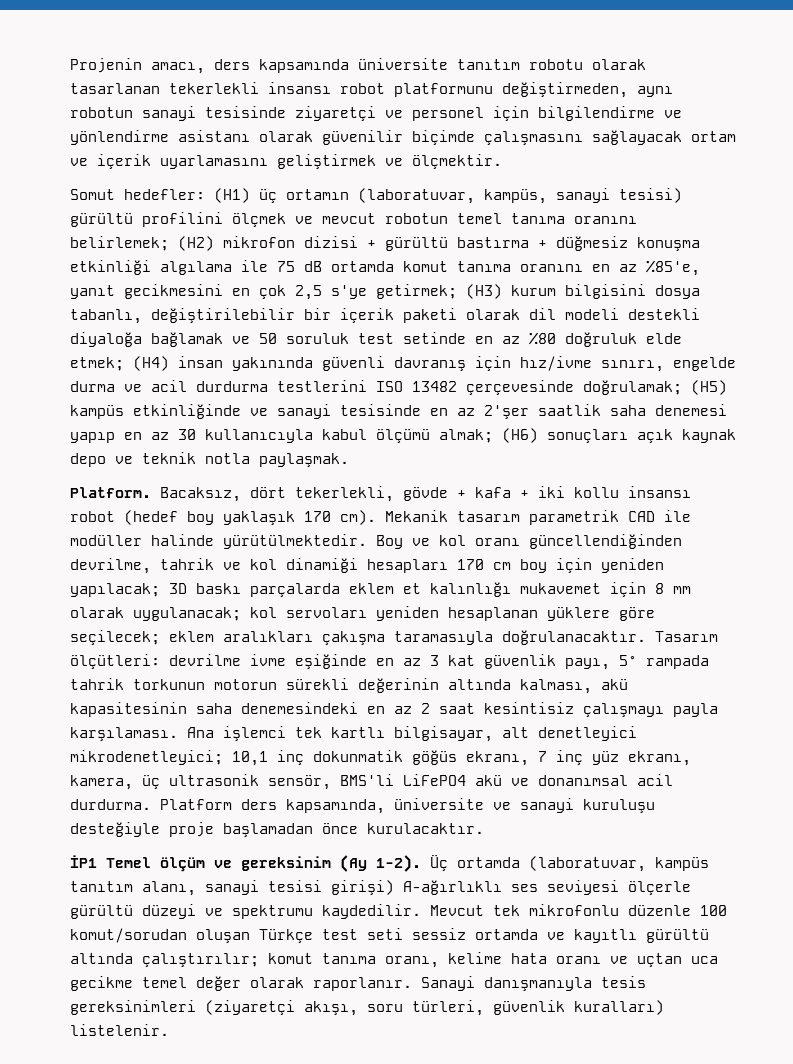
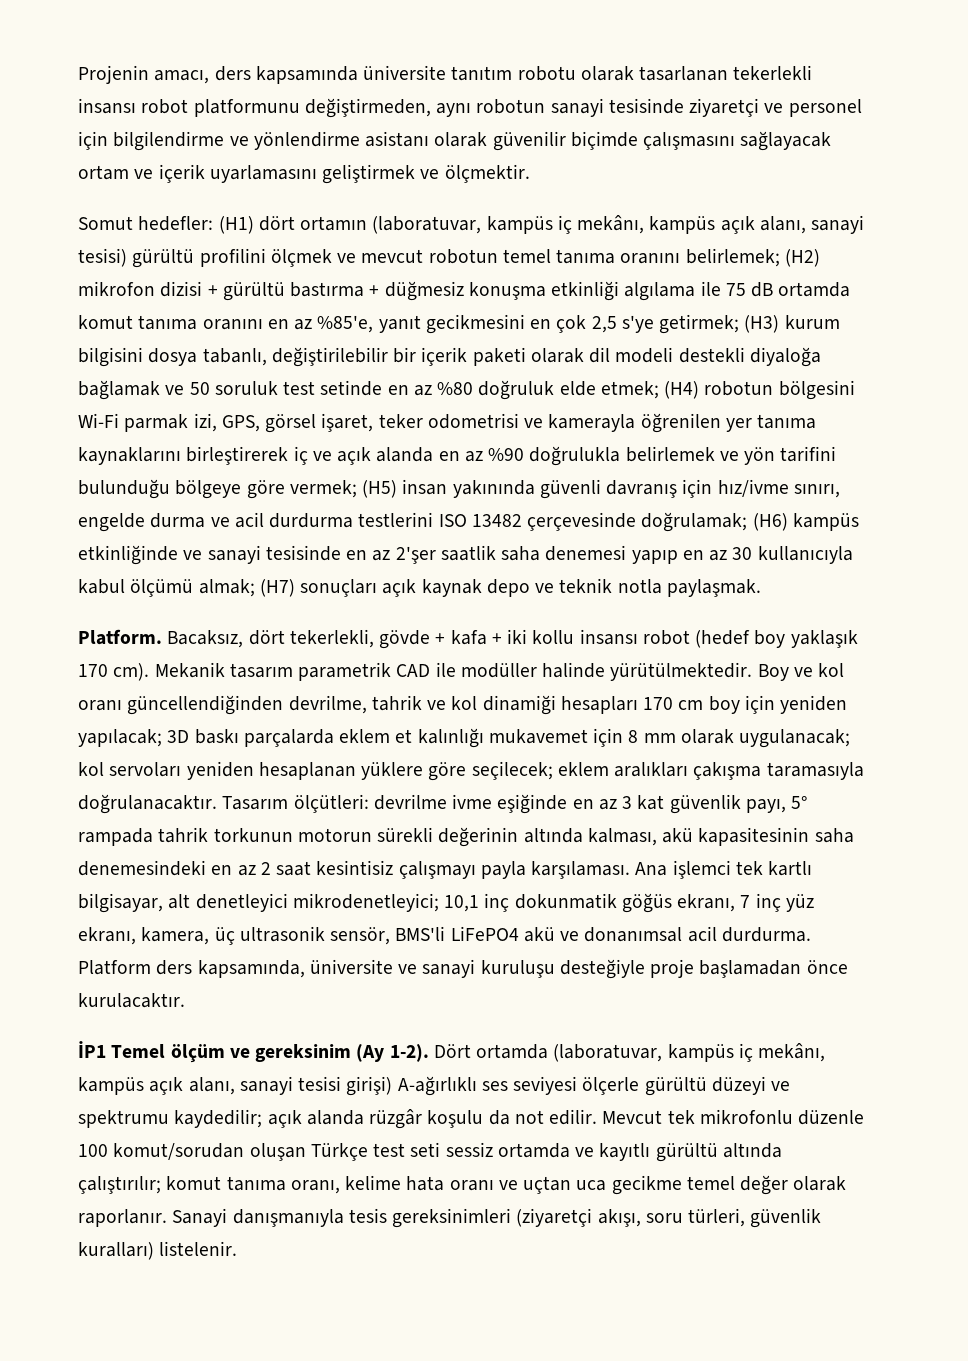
- (H1) üç ortamın (laboratuvar, kampüs, sanayi tesisi) gürültü profilini ölçmek ve mevcut robotun temel tanıma oranını belirlemek;
+ (H1) dört ortamın (laboratuvar, kampüs iç mekânı, kampüs açık alanı, sanayi tesisi) gürültü profilini ölçmek ve mevcut robotun temel tanıma oranını belirlemek;
- (H4) insan yakınında güvenli davranış için hız/ivme sınırı, engelde durma ve acil durdurma testlerini ISO 13482 çerçevesinde doğrulamak;
+ (H4) robotun bölgesini Wi-Fi parmak izi, GPS, görsel işaret, teker odometrisi ve kamerayla öğrenilen yer tanıma kaynaklarını birleştirerek iç ve açık alanda en az %90 doğrulukla belirlemek ve yön tarifini bulunduğu bölgeye göre vermek; (H5) insan yakınında güvenli davranış için hız/ivme sınırı, engelde durma ve acil durdurma testlerini ISO 13482 çerçevesinde doğrulamak;
- (H5) kampüs etkinliğinde ve sanayi tesisinde en az 2'şer saatlik saha denemesi yapıp en az 30 kullanıcıyla kabul ölçümü almak;
+ (H6) kampüs etkinliğinde ve sanayi tesisinde en az 2'şer saatlik saha denemesi yapıp en az 30 kullanıcıyla kabul ölçümü almak;
- (H6) sonuçları açık kaynak depo ve teknik notla paylaşmak.
+ (H7) sonuçları açık kaynak depo ve teknik notla paylaşmak.
- Üç ortamda (laboratuvar, kampüs tanıtım alanı, sanayi tesisi girişi) A-ağırlıklı ses seviyesi ölçerle gürültü düzeyi ve spektrumu kaydedilir.
+ Dört ortamda (laboratuvar, kampüs iç mekânı, kampüs açık alanı, sanayi tesisi girişi) A-ağırlıklı ses seviyesi ölçerle gürültü düzeyi ve spektrumu kaydedilir; açık alanda rüzgâr koşulu da not edilir.

